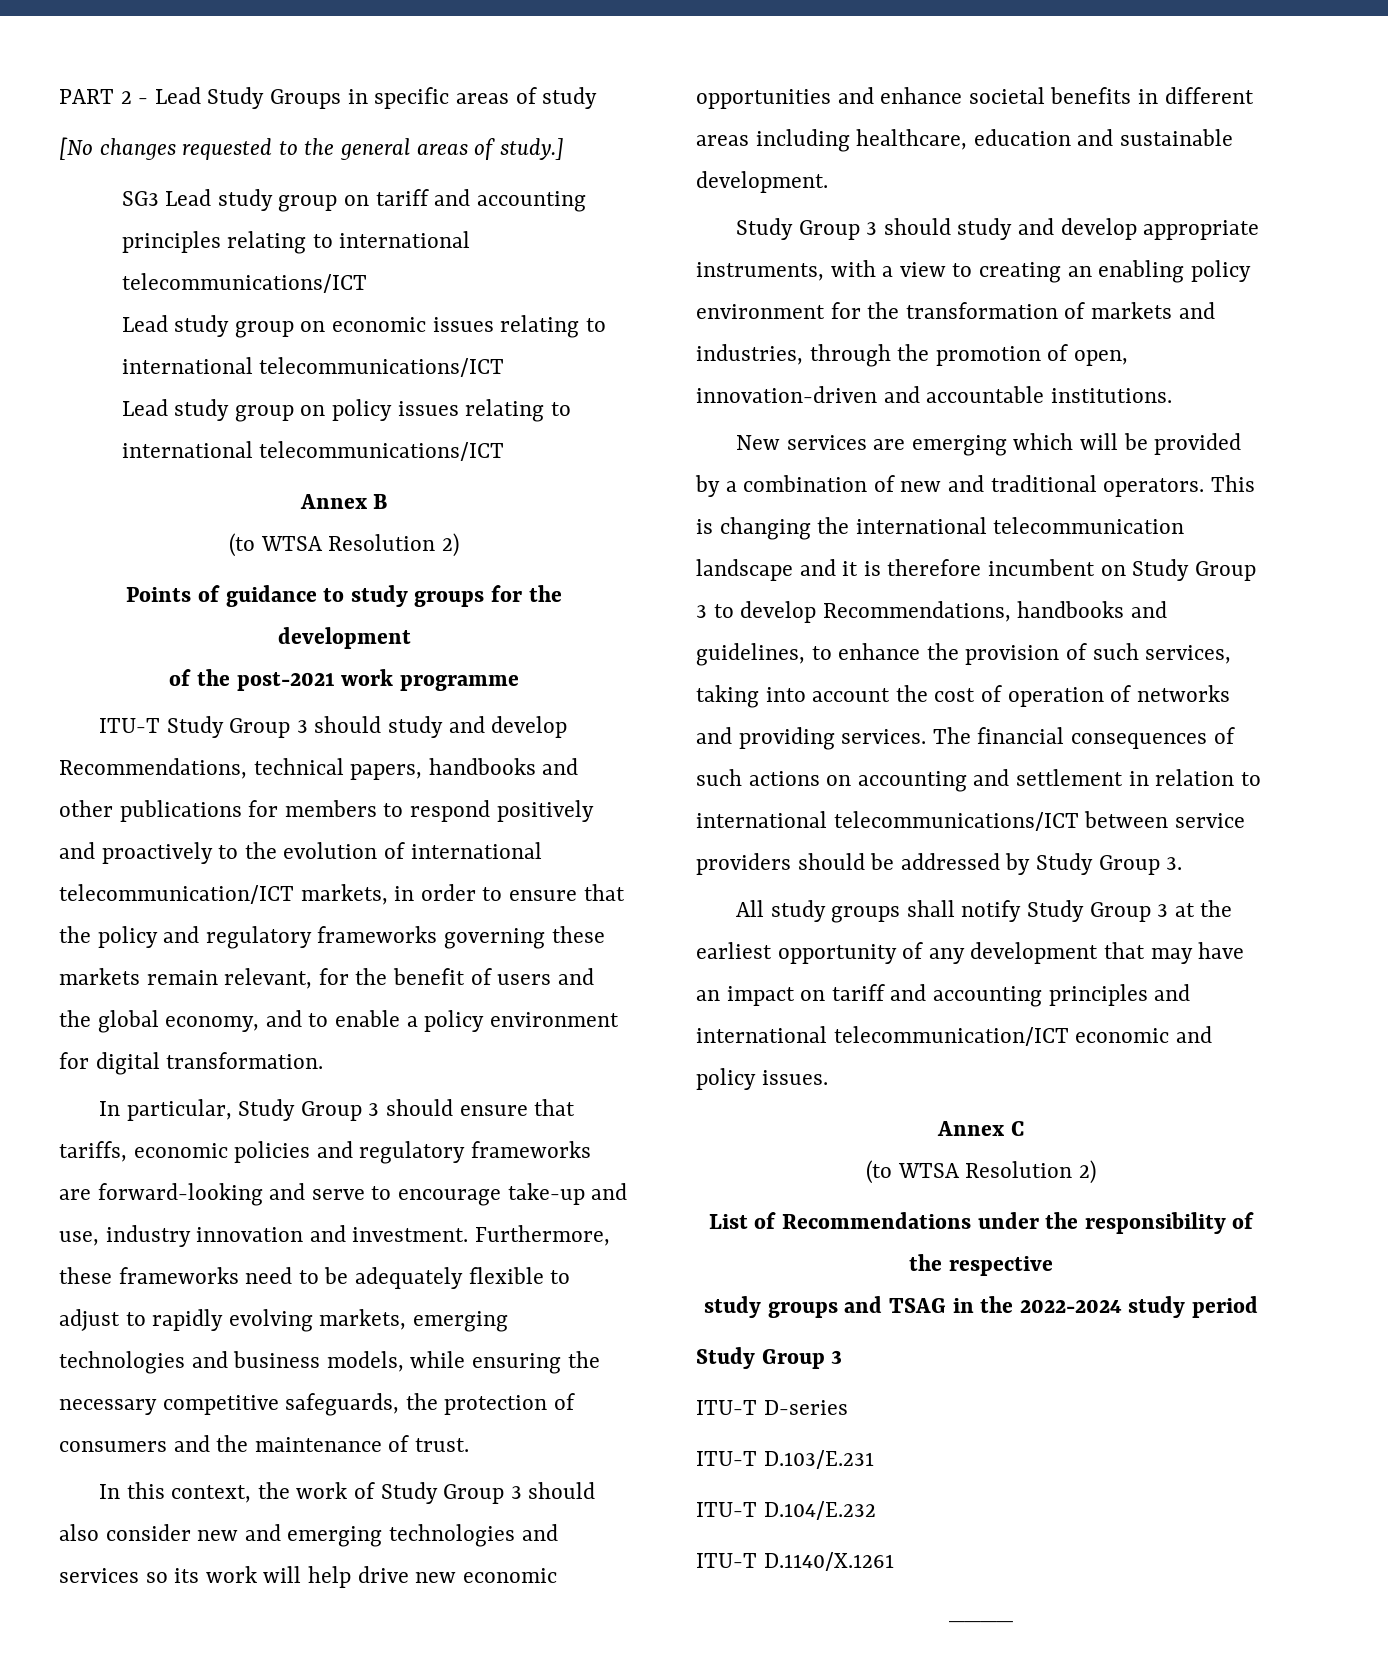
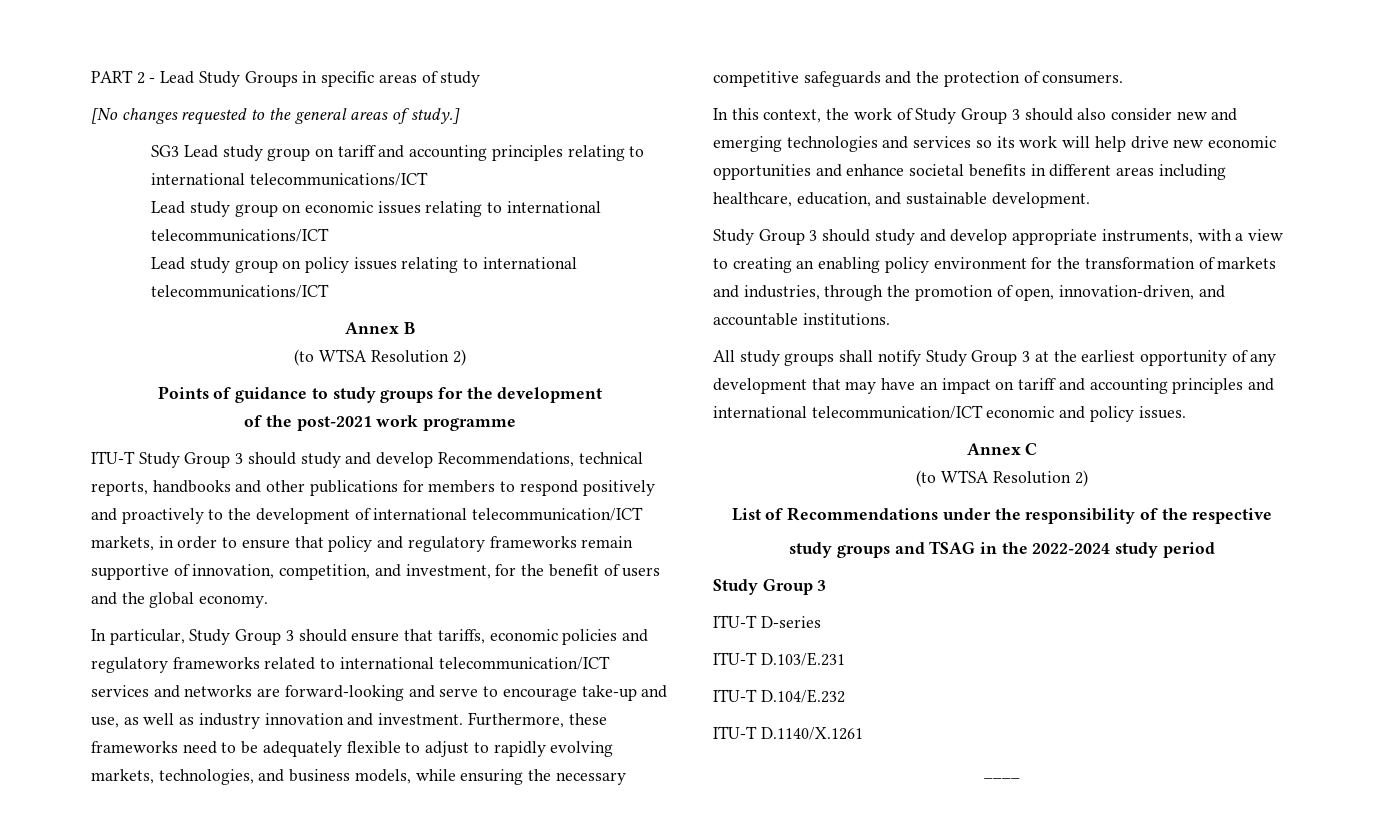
- ITU-T Study Group 3 should study and develop Recommendations, technical papers, handbooks and other publications for members to respond positively and proactively to the evolution of international telecommunication/ICT markets, in order to ensure that the policy and regulatory frameworks governing these markets remain relevant, for the benefit of users and the global economy, and to enable a policy environment for digital transformation.
+ ITU-T Study Group 3 should study and develop Recommendations, technical reports, handbooks and other publications for members to respond positively and proactively to the development of international telecommunication/ICT markets, in order to ensure that policy and regulatory frameworks remain supportive of innovation, competition, and investment, for the benefit of users and the global economy.
- In particular, Study Group 3 should ensure that tariffs, economic policies and regulatory frameworks are forward-looking and serve to encourage take-up and use, industry innovation and investment.
+ In particular, Study Group 3 should ensure that tariffs, economic policies and regulatory frameworks related to international telecommunication/ICT services and networks are forward-looking and serve to encourage take-up and use, as well as industry innovation and investment.
- Furthermore, these frameworks need to be adequately flexible to adjust to rapidly evolving markets, emerging technologies and business models, while ensuring the necessary competitive safeguards, the protection of consumers and the maintenance of trust.
+ Furthermore, these frameworks need to be adequately flexible to adjust to rapidly evolving markets, technologies, and business models, while ensuring the necessary competitive safeguards and the protection of consumers.
- In this context, the work of Study Group 3 should also consider new and emerging technologies and services so its work will help drive new economic opportunities and enhance societal benefits in different areas including healthcare, education and sustainable development.
+ In this context, the work of Study Group 3 should also consider new and emerging technologies and services so its work will help drive new economic opportunities and enhance societal benefits in different areas including healthcare, education, and sustainable development.
- Study Group 3 should study and develop appropriate instruments, with a view to creating an enabling policy environment for the transformation of markets and industries, through the promotion of open, innovation-driven and accountable institutions.
+ Study Group 3 should study and develop appropriate instruments, with a view to creating an enabling policy environment for the transformation of markets and industries, through the promotion of open, innovation-driven, and accountable institutions.
- New services are emerging which will be provided by a combination of new and traditional operators. This is changing the international telecommunication landscape and it is therefore incumbent on Study Group 3 to develop Recommendations, handbooks and guidelines, to enhance the provision of such services, taking into account the cost of operation of networks and providing services. The financial consequences of such actions on accounting and settlement in relation to international telecommunications/ICT between service providers should be addressed by Study Group 3.

